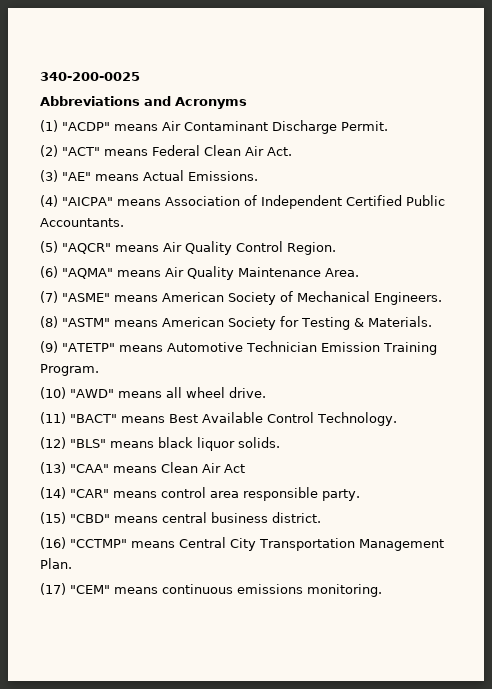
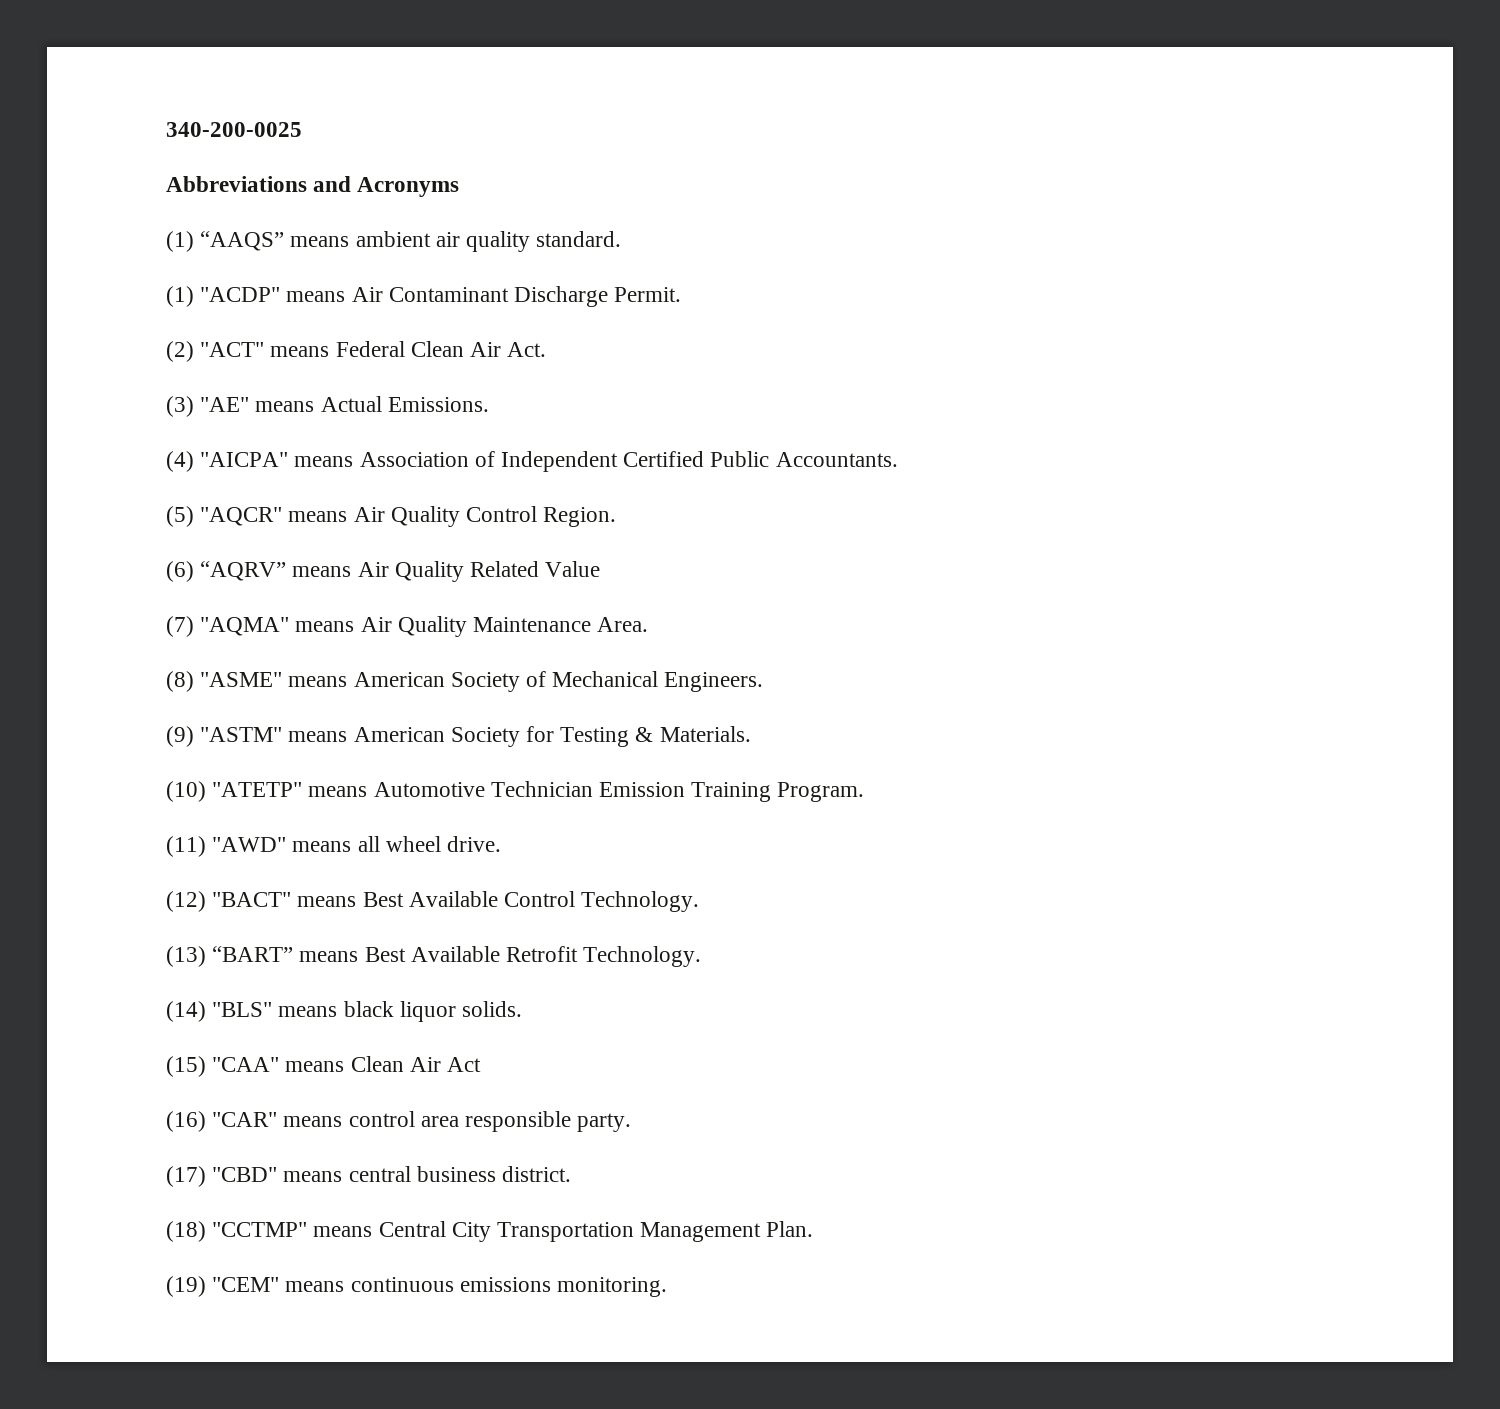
+ (1) “AAQS” means ambient air quality standard.
- (6) "AQMA" means Air Quality Maintenance Area.
+ (6) “AQRV” means Air Quality Related Value
+ (7) "AQMA" means Air Quality Maintenance Area.
- (7) "ASME" means American Society of Mechanical Engineers.
+ (8) "ASME" means American Society of Mechanical Engineers.
- (8) "ASTM" means American Society for Testing & Materials.
+ (9) "ASTM" means American Society for Testing & Materials.
- (9) "ATETP" means Automotive Technician Emission Training Program.
+ (10) "ATETP" means Automotive Technician Emission Training Program.
- (10) "AWD" means all wheel drive.
+ (11) "AWD" means all wheel drive.
- (11) "BACT" means Best Available Control Technology.
+ (12) "BACT" means Best Available Control Technology.
- (12) "BLS" means black liquor solids.
+ (13) “BART” means Best Available Retrofit Technology.
+ (14) "BLS" means black liquor solids.
- (13) "CAA" means Clean Air Act
+ (15) "CAA" means Clean Air Act
- (14) "CAR" means control area responsible party.
+ (16) "CAR" means control area responsible party.
- (15) "CBD" means central business district.
+ (17) "CBD" means central business district.
- (16) "CCTMP" means Central City Transportation Management Plan.
+ (18) "CCTMP" means Central City Transportation Management Plan.
- (17) "CEM" means continuous emissions monitoring.
+ (19) "CEM" means continuous emissions monitoring.

